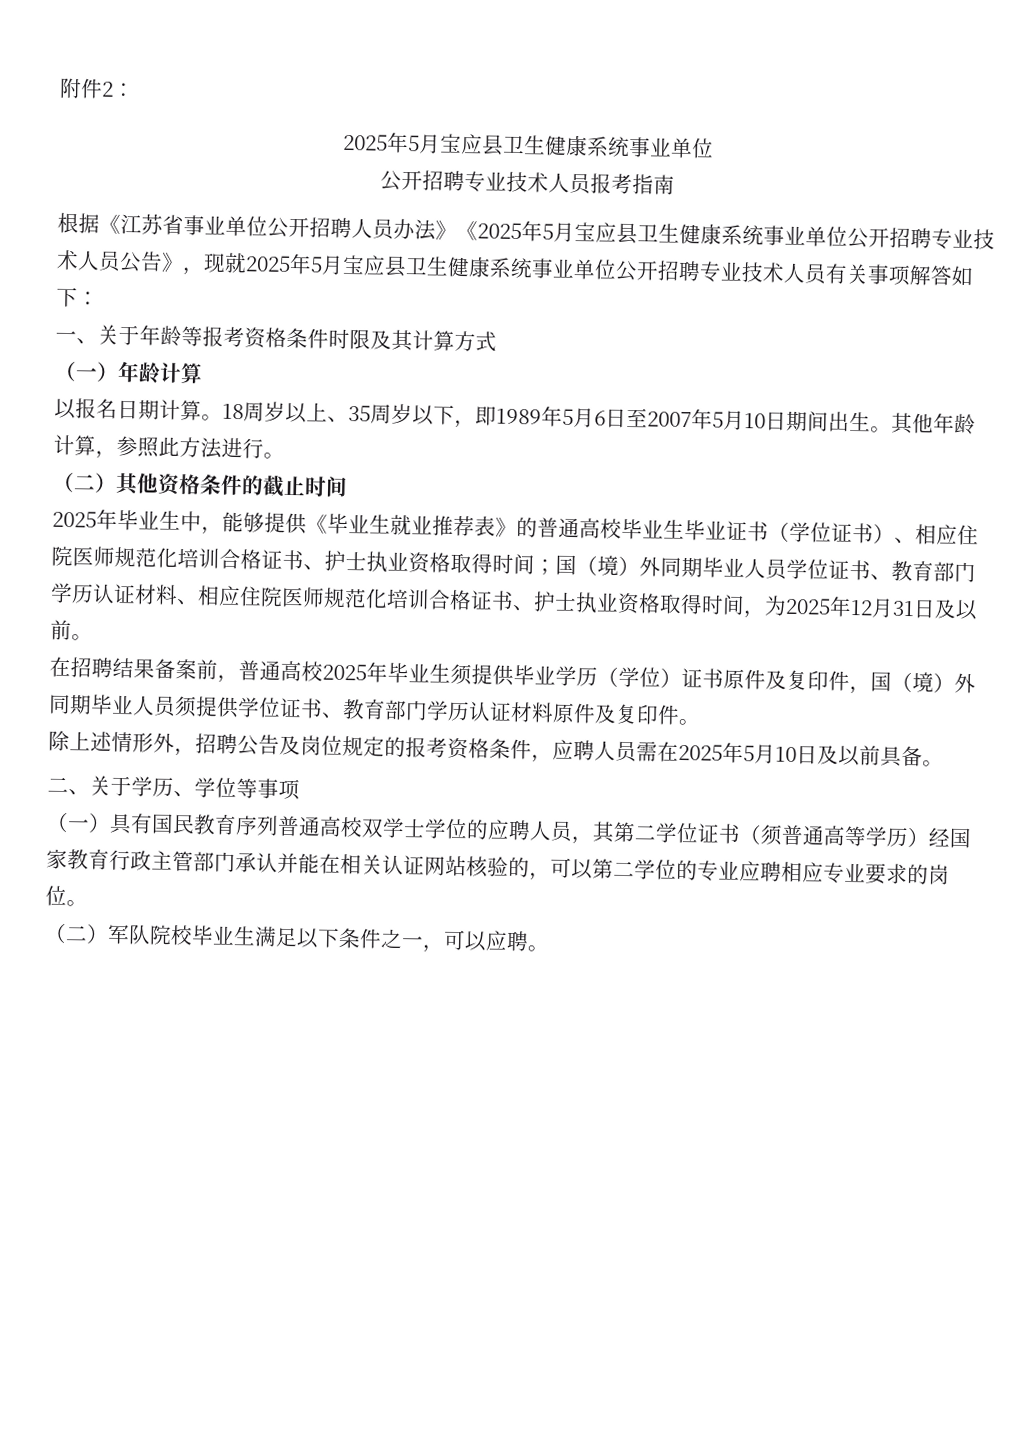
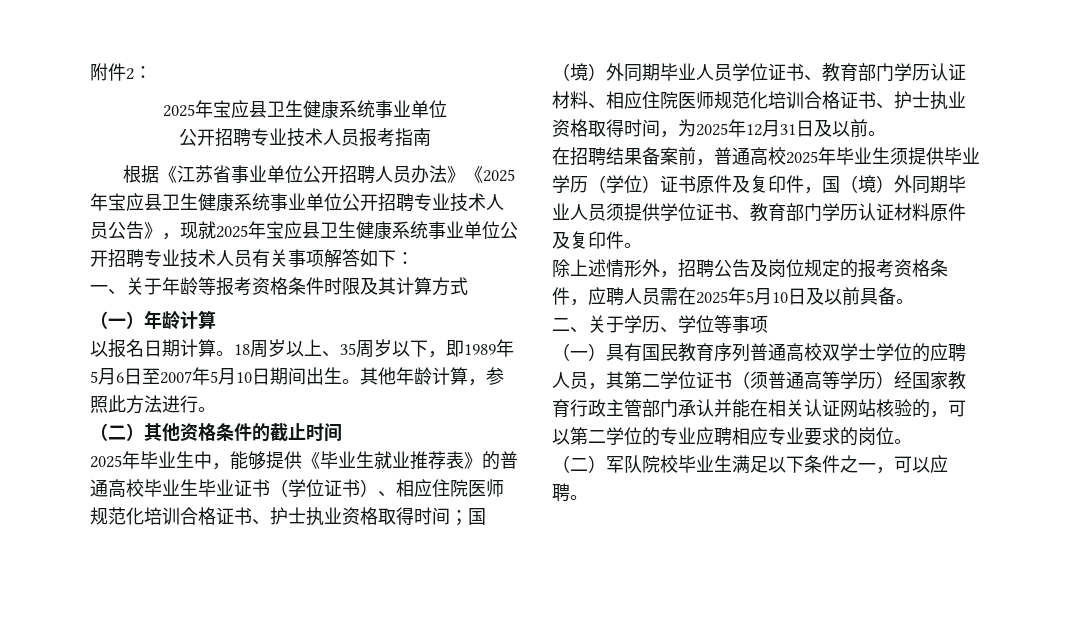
  附件2：
- 2025年5月宝应县卫生健康系统事业单位
+ 2025年宝应县卫生健康系统事业单位
- 根据《江苏省事业单位公开招聘人员办法》《2025年5月宝应县卫生健康系统事业单位公开招聘专业技术人员公告》，现就2025年5月宝应县卫生健康系统事业单位公开招聘专业技术人员有关事项解答如下：
+ 根据《江苏省事业单位公开招聘人员办法》《2025年宝应县卫生健康系统事业单位公开招聘专业技术人员公告》，现就2025年宝应县卫生健康系统事业单位公开招聘专业技术人员有关事项解答如下：

